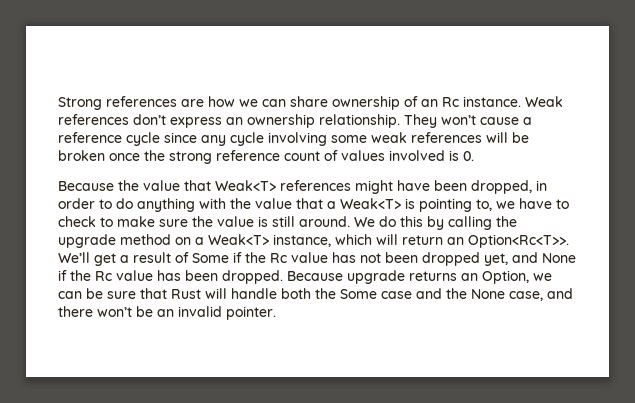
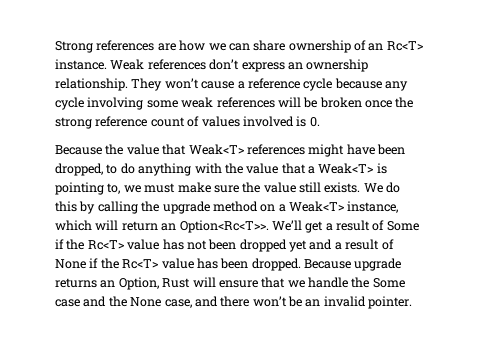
- Strong references are how we can share ownership of an Rc instance.
+ Strong references are how we can share ownership of an Rc<T> instance.
- They won’t cause a reference cycle since any cycle involving some weak references will be broken once the strong reference count of values involved is 0.
+ They won’t cause a reference cycle because any cycle involving some weak references will be broken once the strong reference count of values involved is 0.
- Because the value that Weak<T> references might have been dropped, in order to do anything with the value that a Weak<T> is pointing to, we have to check to make sure the value is still around.
+ Because the value that Weak<T> references might have been dropped, to do anything with the value that a Weak<T> is pointing to, we must make sure the value still exists.
- We’ll get a result of Some if the Rc value has not been dropped yet, and None if the Rc value has been dropped.
+ We’ll get a result of Some if the Rc<T> value has not been dropped yet and a result of None if the Rc<T> value has been dropped.
- Because upgrade returns an Option, we can be sure that Rust will handle both the Some case and the None case, and there won’t be an invalid pointer.
+ Because upgrade returns an Option, Rust will ensure that we handle the Some case and the None case, and there won’t be an invalid pointer.

